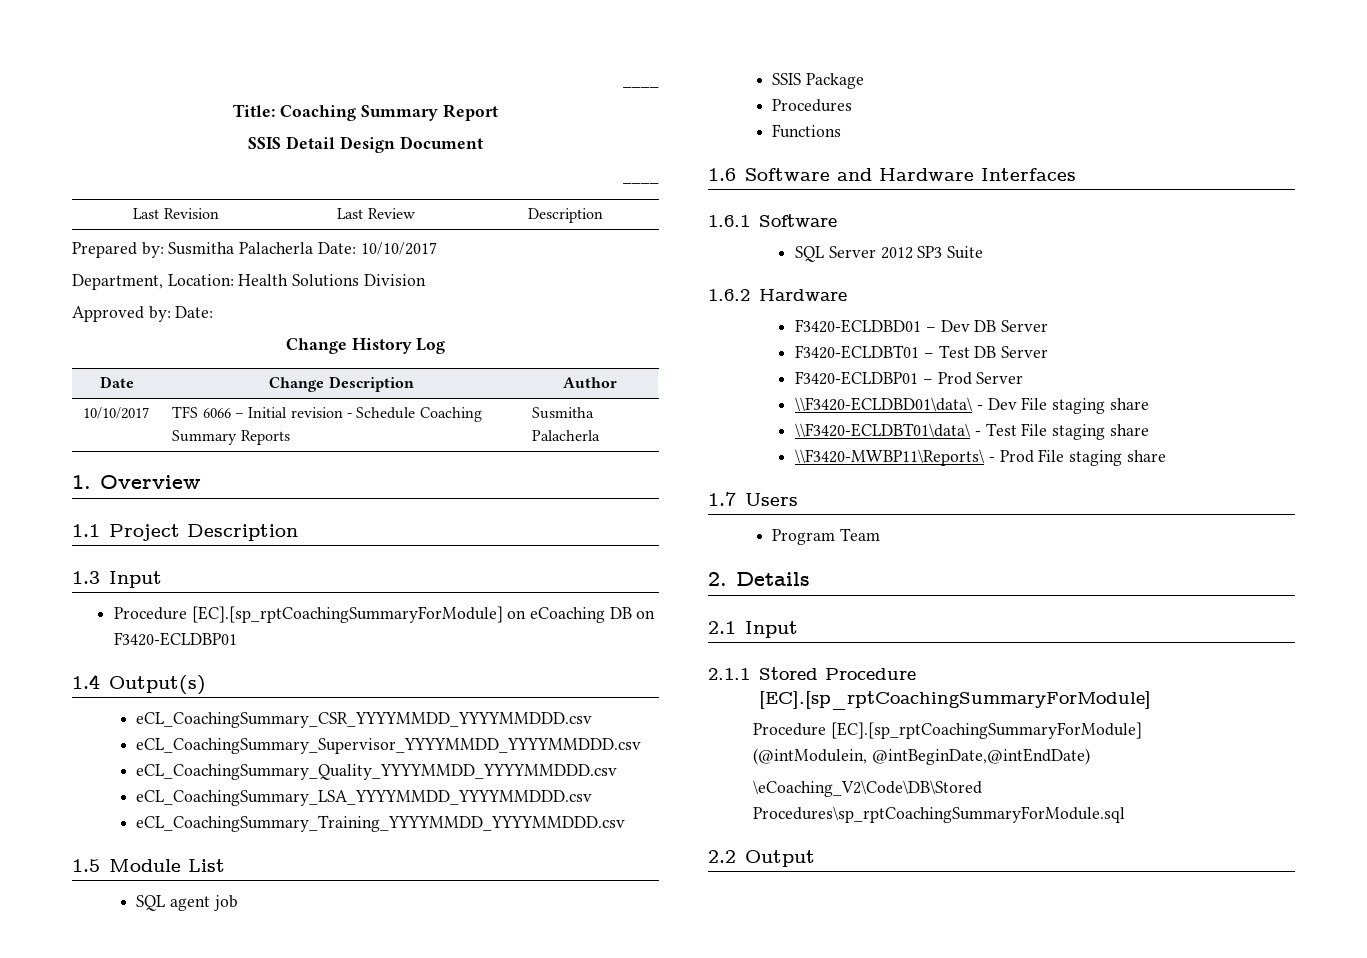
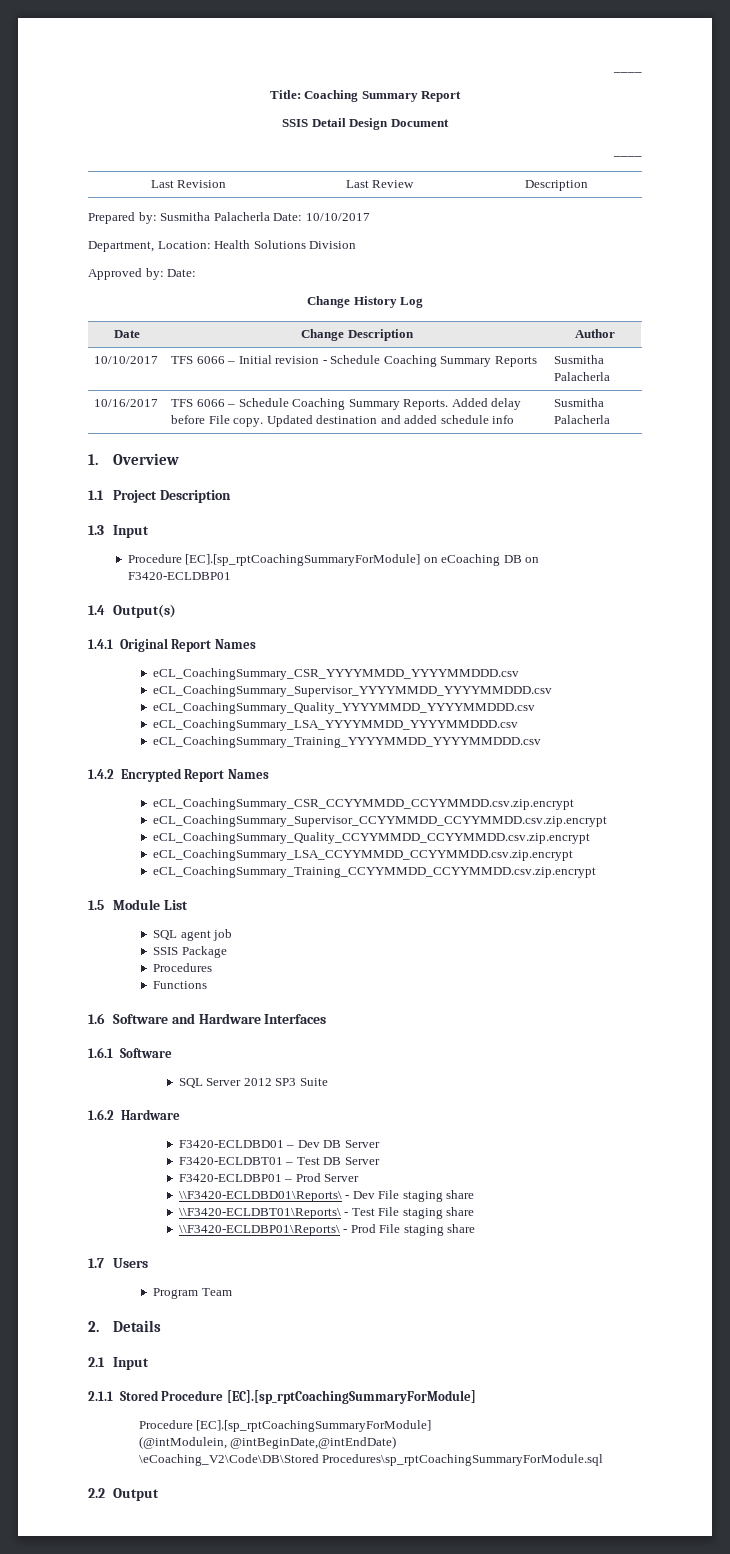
+ 10/16/2017 | TFS 6066 – Schedule Coaching Summary Reports. Added delay before File copy. Updated destination and added schedule info | Susmitha Palacherla
+ 1.4.1 Original Report Names
+ 1.4.2 Encrypted Report Names
+ eCL_CoachingSummary_CSR_CCYYMMDD_CCYYMMDD.csv.zip.encrypt
+ eCL_CoachingSummary_Supervisor_CCYYMMDD_CCYYMMDD.csv.zip.encrypt
+ eCL_CoachingSummary_Quality_CCYYMMDD_CCYYMMDD.csv.zip.encrypt
+ eCL_CoachingSummary_LSA_CCYYMMDD_CCYYMMDD.csv.zip.encrypt
+ eCL_CoachingSummary_Training_CCYYMMDD_CCYYMMDD.csv.zip.encrypt
- \\F3420-ECLDBD01\data\ - Dev File staging share
+ \\F3420-ECLDBD01\Reports\ - Dev File staging share
- \\F3420-ECLDBT01\data\ - Test File staging share
+ \\F3420-ECLDBT01\Reports\ - Test File staging share
- \\F3420-MWBP11\Reports\ - Prod File staging share
+ \\F3420-ECLDBP01\Reports\ - Prod File staging share

